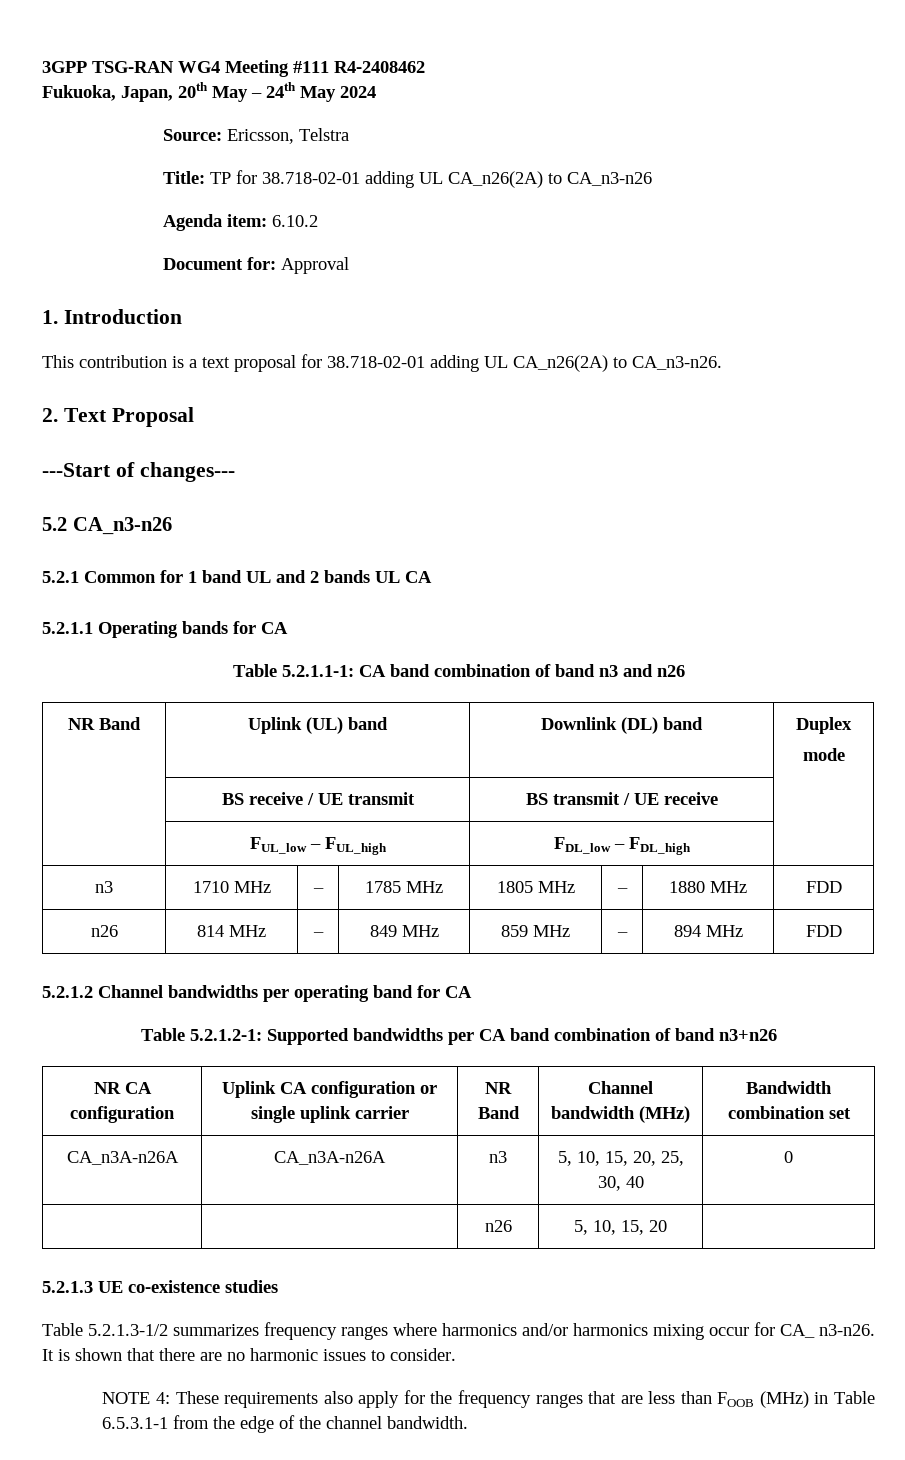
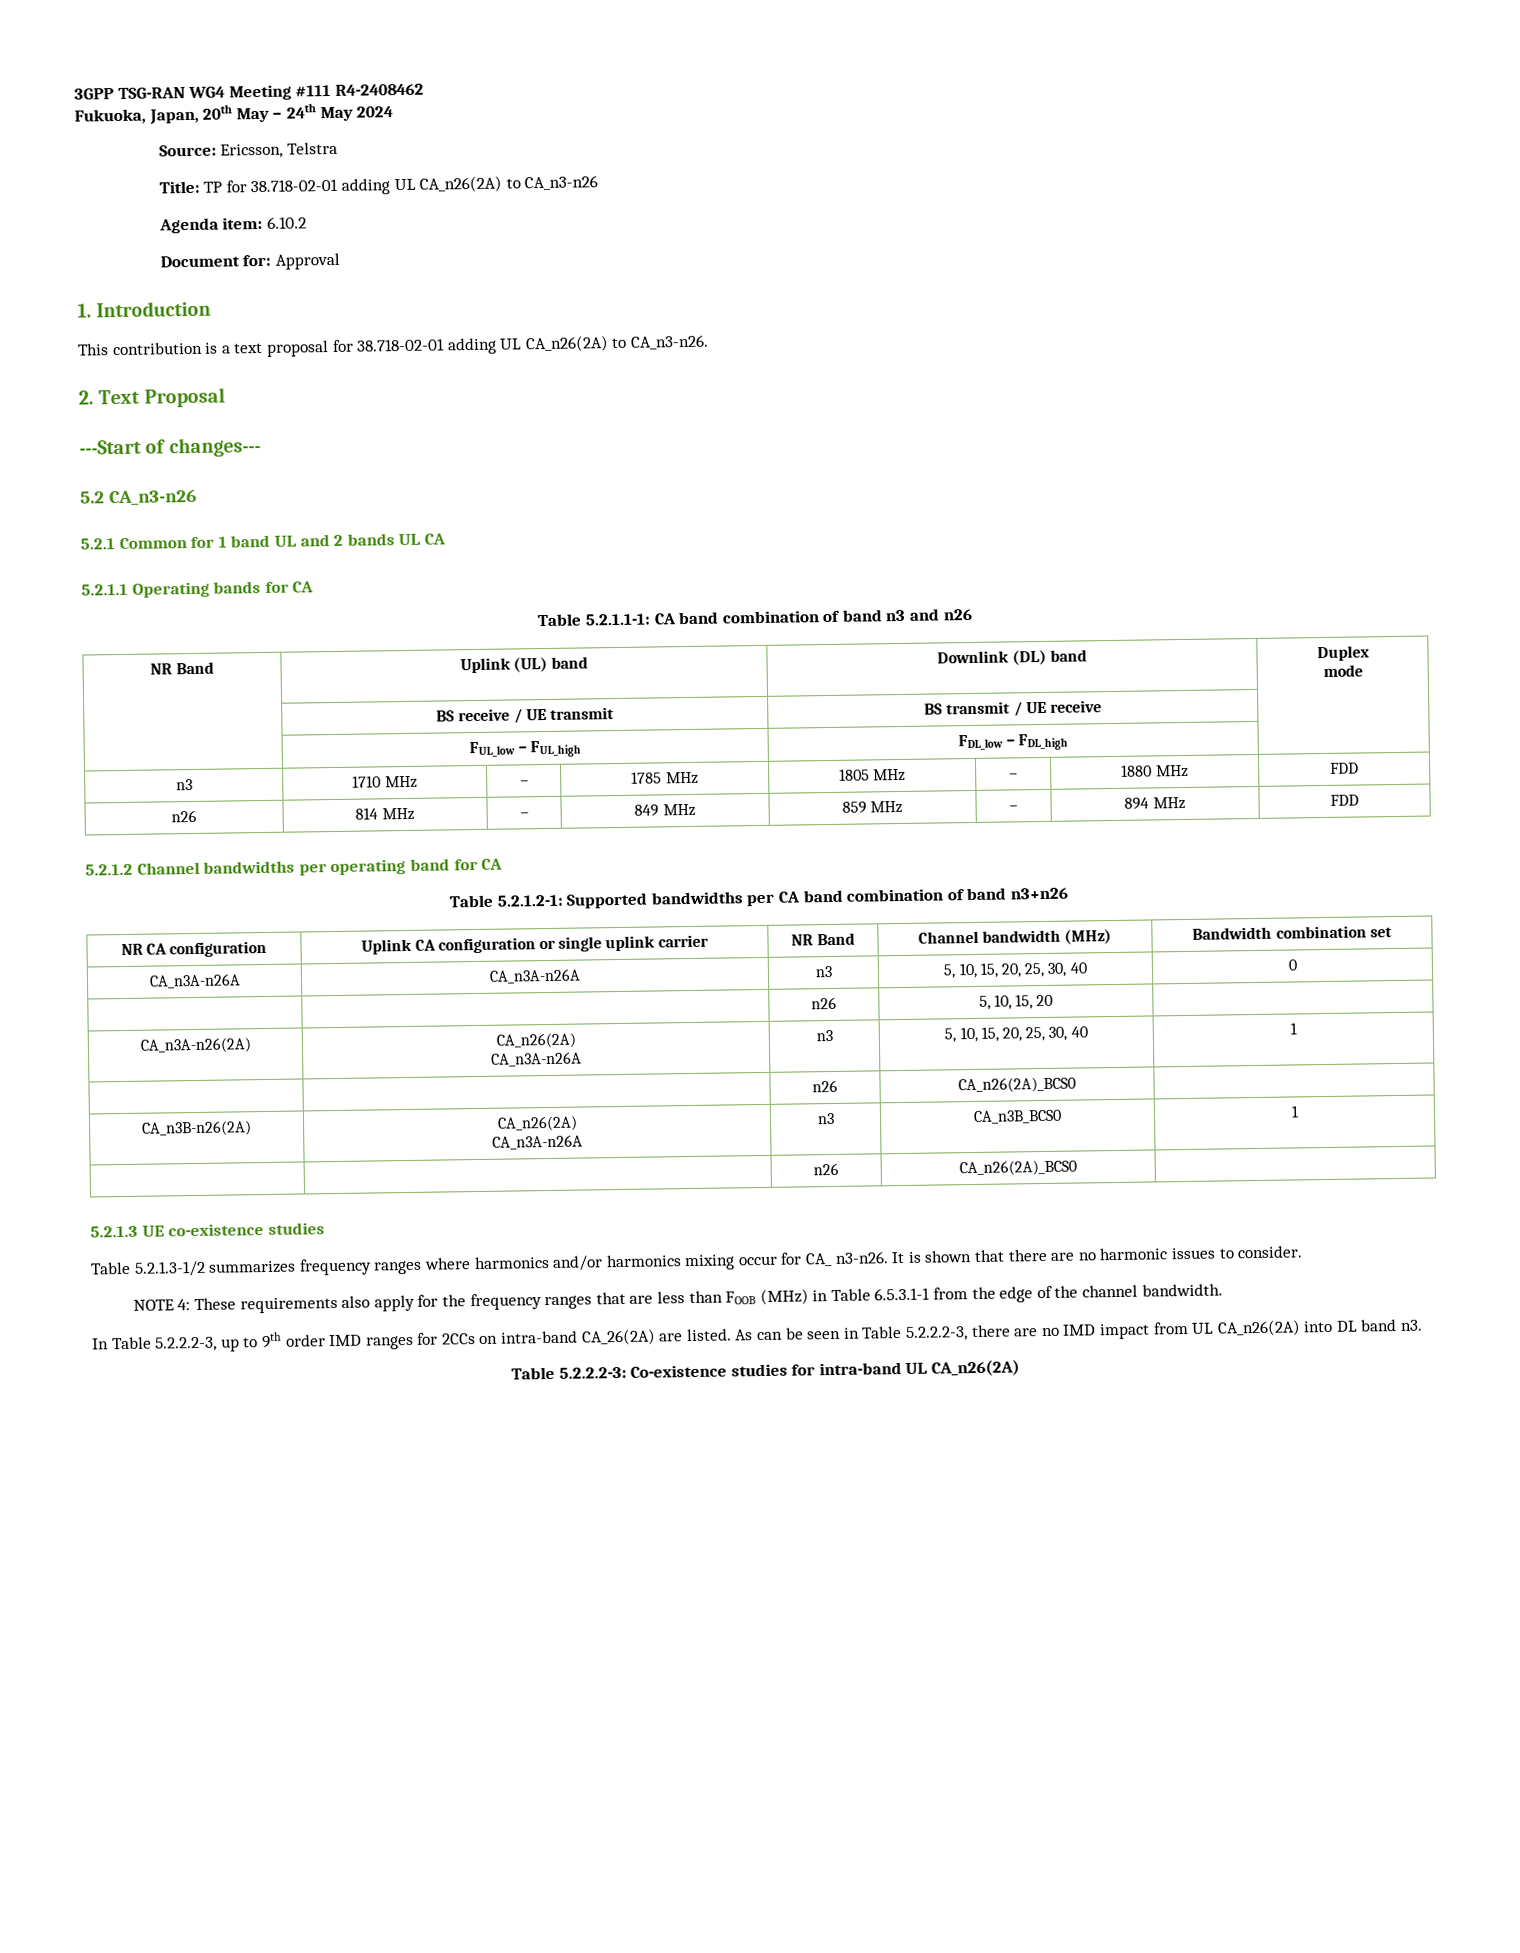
+ CA_n3A-n26(2A) | CA_n26(2A)
+ CA_n3A-n26A | n3 | 5, 10, 15, 20, 25, 30, 40 | 1
+ | | n26 | CA_n26(2A)_BCS0 |
+ CA_n3B-n26(2A) | CA_n26(2A)
+ CA_n3A-n26A | n3 | CA_n3B_BCS0 | 1
+ | | n26 | CA_n26(2A)_BCS0 |
+ In Table 5.2.2.2-3, up to 9th order IMD ranges for 2CCs on intra-band CA_26(2A) are listed. As can be seen in Table 5.2.2.2-3, there are no IMD impact from UL CA_n26(2A) into DL band n3.
+ Table 5.2.2.2-3: Co-existence studies for intra-band UL CA_n26(2A)

